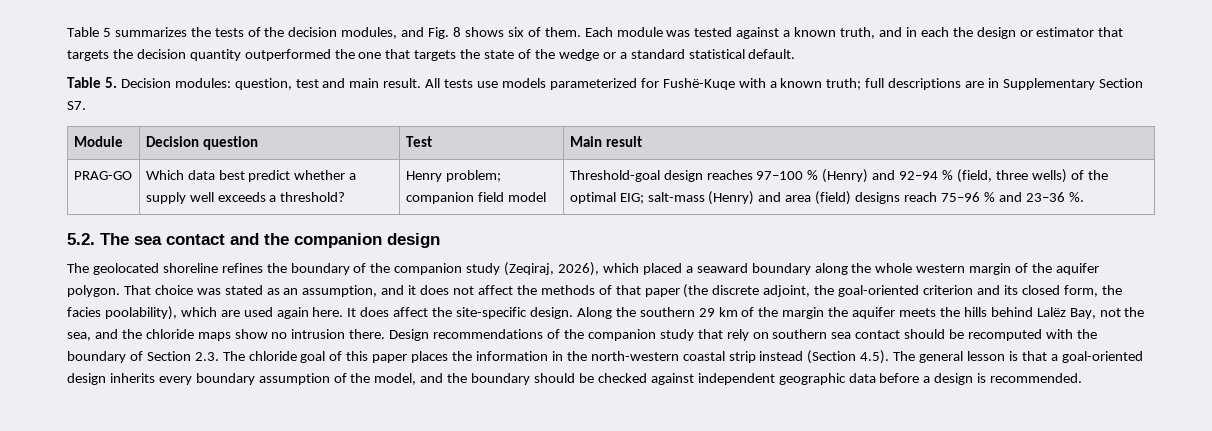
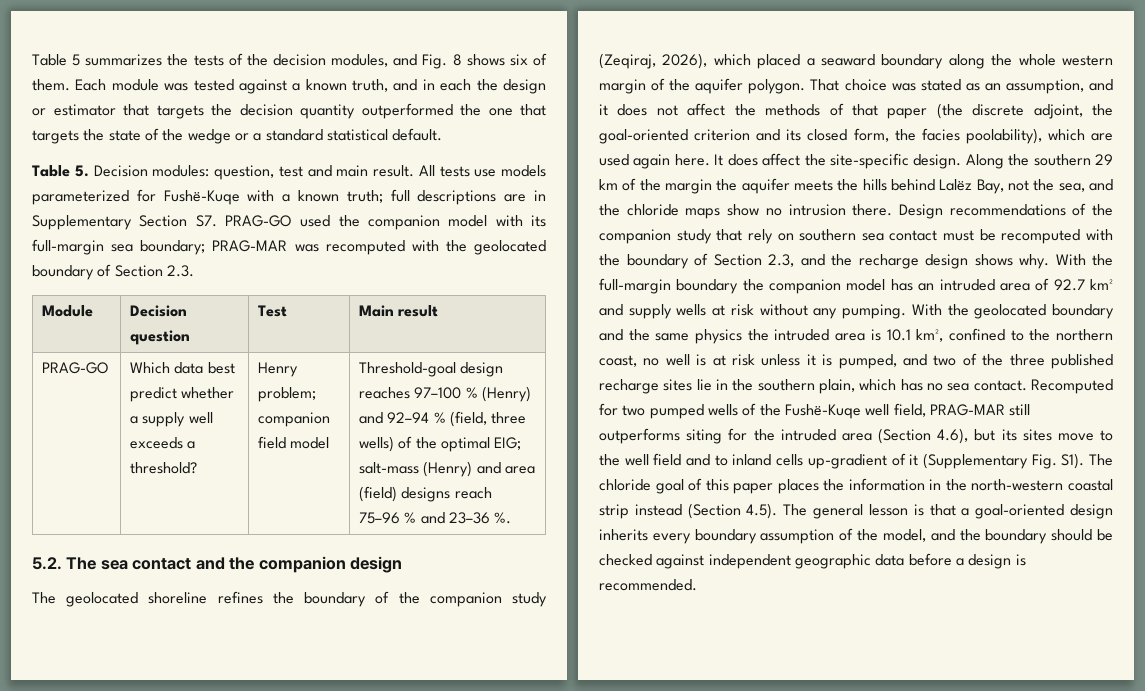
- All tests use models parameterized for Fushë-Kuqe with a known truth; full descriptions are in Supplementary Section S7.
+ All tests use models parameterized for Fushë-Kuqe with a known truth; full descriptions are in Supplementary Section S7. PRAG-GO used the companion model with its full-margin sea boundary; PRAG-MAR was recomputed with the geolocated boundary of Section 2.3.
- Design recommendations of the companion study that rely on southern sea contact should be recomputed with the boundary of Section 2.3. The chloride goal of this paper places the information in the north-western coastal strip instead (Section 4.5). The general lesson is that a goal-oriented design inherits every boundary assumption of the model, and the boundary should be checked against independent geographic data before a design is recommended.
+ Design recommendations of the companion study that rely on southern sea contact must be recomputed with the boundary of Section 2.3, and the recharge design shows why. With the full-margin boundary the companion model has an intruded area of 92.7 km² and supply wells at risk without any pumping. With the geolocated boundary and the same physics the intruded area is 10.1 km², confined to the northern coast, no well is at risk unless it is pumped, and two of the three published recharge sites lie in the southern plain, which has no sea contact. Recomputed for two pumped wells of the Fushë-Kuqe well field, PRAG-MAR still outperforms siting for the intruded area (Section 4.6), but its sites move to the well field and to inland cells up-gradient of it (Supplementary Fig. S1). The chloride goal of this paper places the information in the north-western coastal strip instead (Section 4.5). The general lesson is that a goal-oriented design inherits every boundary assumption of the model, and the boundary should be checked against independent geographic data before a design is recommended.

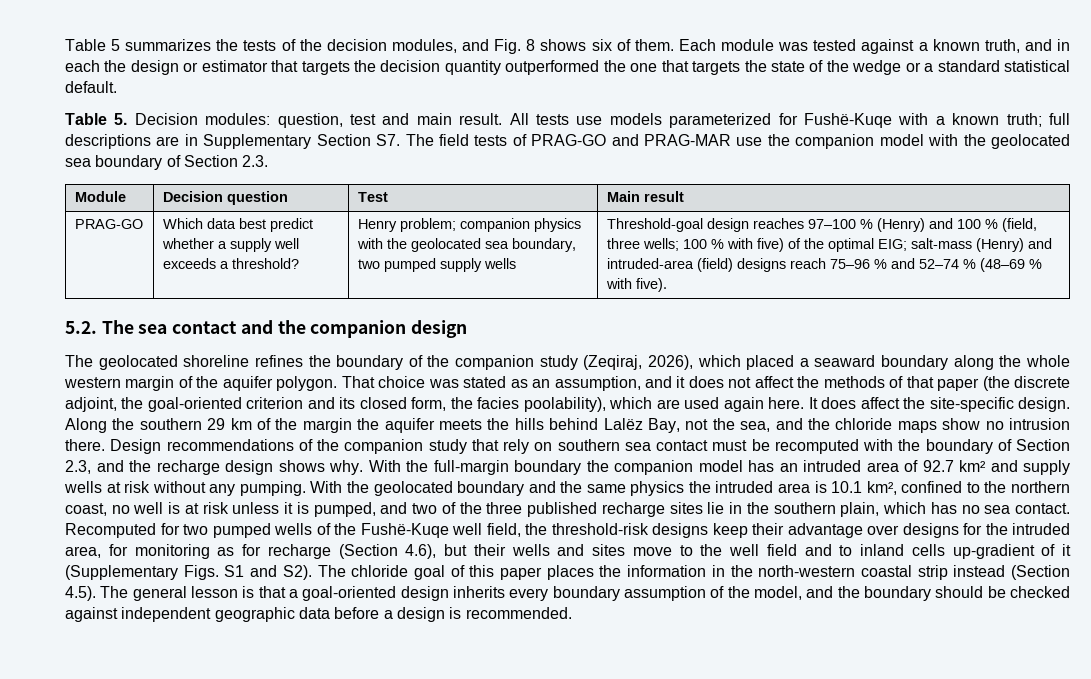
- All tests use models parameterized for Fushë-Kuqe with a known truth; full descriptions are in Supplementary Section S7. PRAG-GO used the companion model with its full-margin sea boundary; PRAG-MAR was recomputed with the geolocated boundary of Section 2.3.
+ All tests use models parameterized for Fushë-Kuqe with a known truth; full descriptions are in Supplementary Section S7. The field tests of PRAG-GO and PRAG-MAR use the companion model with the geolocated sea boundary of Section 2.3.
- Henry problem; companion field model
+ Henry problem; companion physics with the geolocated sea boundary, two pumped supply wells
- Threshold-goal design reaches 97–100 % (Henry) and 92–94 % (field, three wells) of the optimal EIG; salt-mass (Henry) and area (field) designs reach 75–96 % and 23–36 %.
+ Threshold-goal design reaches 97–100 % (Henry) and 100 % (field, three wells; 100 % with five) of the optimal EIG; salt-mass (Henry) and intruded-area (field) designs reach 75–96 % and 52–74 % (48–69 % with five).
- Recomputed for two pumped wells of the Fushë-Kuqe well field, PRAG-MAR still outperforms siting for the intruded area (Section 4.6), but its sites move to the well field and to inland cells up-gradient of it (Supplementary Fig. S1). The chloride goal of this paper places the information in the north-western coastal strip instead (Section 4.5). The general lesson is that a goal-oriented design inherits every boundary assumption of the model, and the boundary should be checked against independent geographic data before a design is recommended.
+ Recomputed for two pumped wells of the Fushë-Kuqe well field, the threshold-risk designs keep their advantage over designs for the intruded area, for monitoring as for recharge (Section 4.6), but their wells and sites move to the well field and to inland cells up-gradient of it (Supplementary Figs. S1 and S2). The chloride goal of this paper places the information in the north-western coastal strip instead (Section 4.5). The general lesson is that a goal-oriented design inherits every boundary assumption of the model, and the boundary should be checked against independent geographic data before a design is recommended.

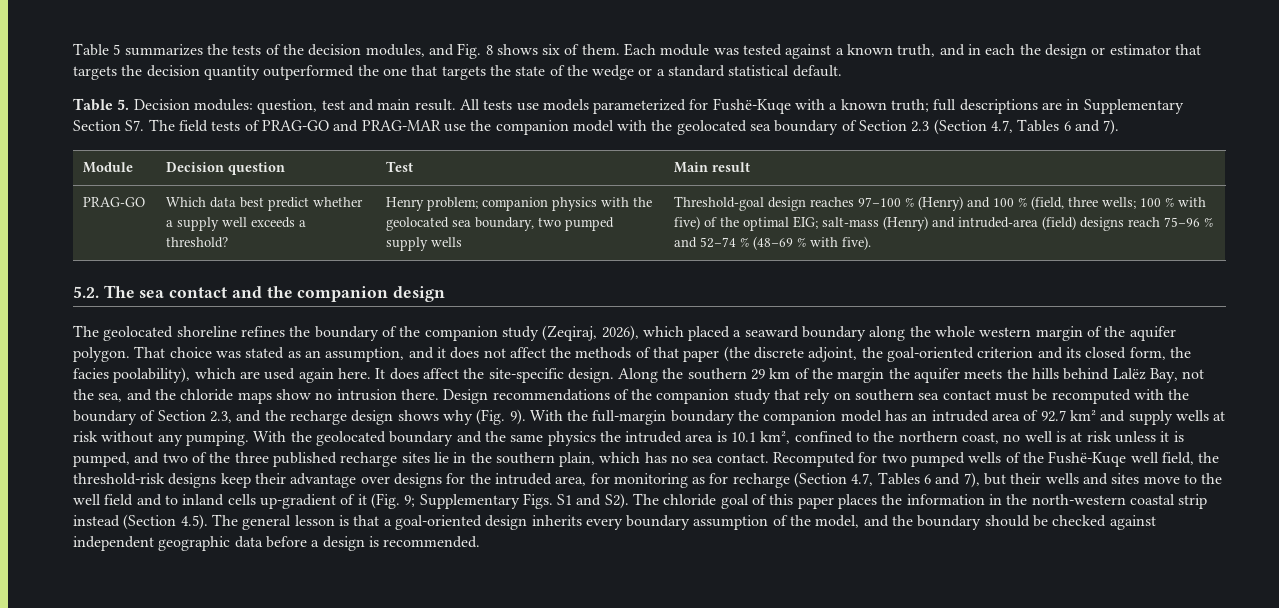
- All tests use models parameterized for Fushë-Kuqe with a known truth; full descriptions are in Supplementary Section S7. The field tests of PRAG-GO and PRAG-MAR use the companion model with the geolocated sea boundary of Section 2.3.
+ All tests use models parameterized for Fushë-Kuqe with a known truth; full descriptions are in Supplementary Section S7. The field tests of PRAG-GO and PRAG-MAR use the companion model with the geolocated sea boundary of Section 2.3 (Section 4.7, Tables 6 and 7).
- Design recommendations of the companion study that rely on southern sea contact must be recomputed with the boundary of Section 2.3, and the recharge design shows why.
+ Design recommendations of the companion study that rely on southern sea contact must be recomputed with the boundary of Section 2.3, and the recharge design shows why (Fig. 9).
- Recomputed for two pumped wells of the Fushë-Kuqe well field, the threshold-risk designs keep their advantage over designs for the intruded area, for monitoring as for recharge (Section 4.6), but their wells and sites move to the well field and to inland cells up-gradient of it (Supplementary Figs. S1 and S2). The chloride goal of this paper places the information in the north-western coastal strip instead (Section 4.5). The general lesson is that a goal-oriented design inherits every boundary assumption of the model, and the boundary should be checked against independent geographic data before a design is recommended.
+ Recomputed for two pumped wells of the Fushë-Kuqe well field, the threshold-risk designs keep their advantage over designs for the intruded area, for monitoring as for recharge (Section 4.7, Tables 6 and 7), but their wells and sites move to the well field and to inland cells up-gradient of it (Fig. 9; Supplementary Figs. S1 and S2). The chloride goal of this paper places the information in the north-western coastal strip instead (Section 4.5). The general lesson is that a goal-oriented design inherits every boundary assumption of the model, and the boundary should be checked against independent geographic data before a design is recommended.

